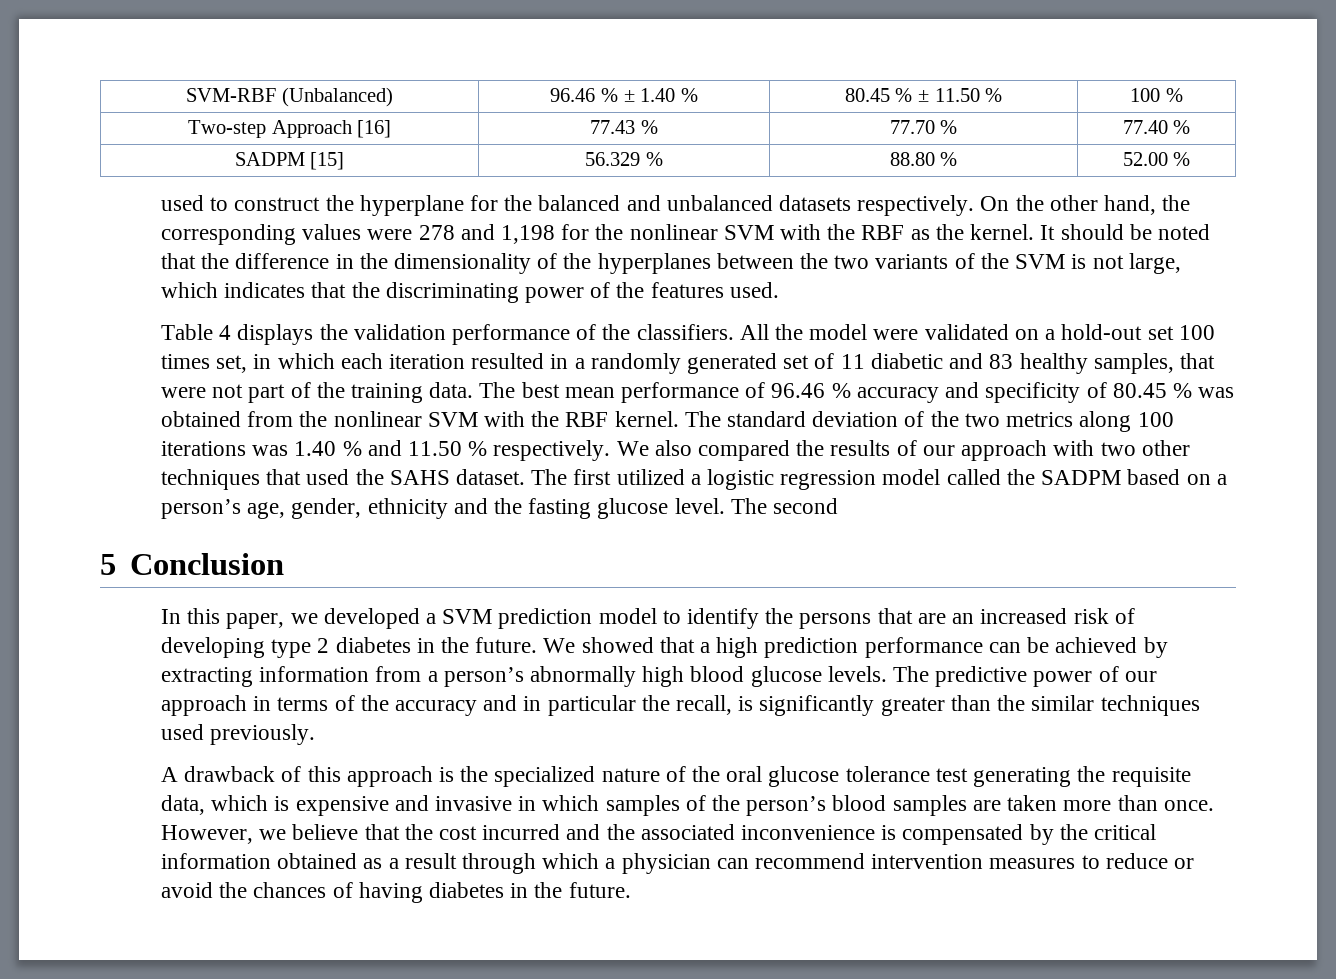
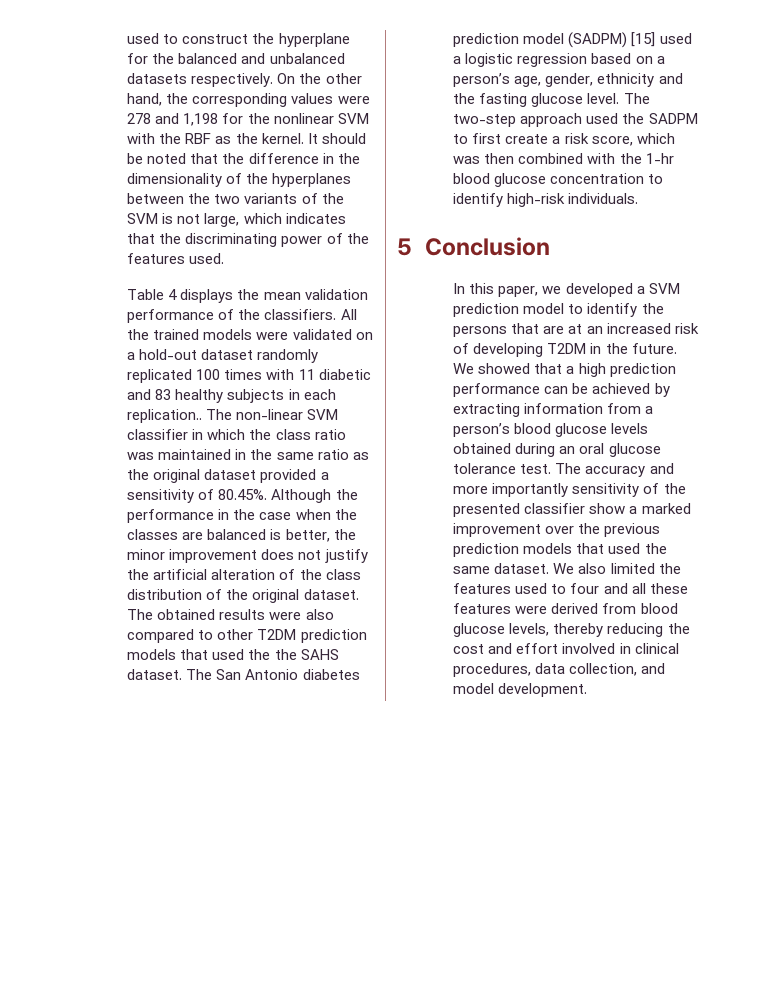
- SVM-RBF (Unbalanced) | 96.46 % ± 1.40 % | 80.45 % ± 11.50 % | 100 %
- Two-step Approach [16] | 77.43 % | 77.70 % | 77.40 %
- SADPM [15] | 56.329 % | 88.80 % | 52.00 %
- Table 4 displays the validation performance of the classifiers.
+ Table 4 displays the mean validation performance of the classifiers.
- All the model were validated on a hold-out set 100 times set, in which each iteration resulted in a randomly generated set of 11 diabetic and 83 healthy samples, that were not part of the training data. The best mean performance of 96.46 % accuracy and specificity of 80.45 % was obtained from the nonlinear SVM with the RBF kernel. The standard deviation of the two metrics along 100 iterations was 1.40 % and 11.50 % respectively. We also compared the results of our approach with two other techniques that used the SAHS dataset.
+ All the trained models were validated on a hold-out dataset randomly replicated 100 times with 11 diabetic and 83 healthy subjects in each replication.. The non-linear SVM classifier in which the class ratio was maintained in the same ratio as the original dataset provided a sensitivity of 80.45%. Although the performance in the case when the classes are balanced is better, the minor improvement does not justify the artificial alteration of the class distribution of the original dataset. The obtained results were also compared to other T2DM prediction models that used the the SAHS dataset.
- The first utilized a logistic regression model called the SADPM based on a person’s age, gender, ethnicity and the fasting glucose level.
+ The San Antonio diabetes prediction model (SADPM) [15] used a logistic regression based on a person’s age, gender, ethnicity and the fasting glucose level.
- The second
+ The two-step approach used the SADPM to first create a risk score, which was then combined with the 1-hr blood glucose concentration to identify high-risk individuals.
- In this paper, we developed a SVM prediction model to identify the persons that are an increased risk of developing type 2 diabetes in the future.
+ In this paper, we developed a SVM prediction model to identify the persons that are at an increased risk of developing T2DM in the future.
- We showed that a high prediction performance can be achieved by extracting information from a person’s abnormally high blood glucose levels. The predictive power of our approach in terms of the accuracy and in particular the recall, is significantly greater than the similar techniques used previously.
- A drawback of this approach is the specialized nature of the oral glucose tolerance test generating the requisite data, which is expensive and invasive in which samples of the person’s blood samples are taken more than once. However, we believe that the cost incurred and the associated inconvenience is compensated by the critical information obtained as a result through which a physician can recommend intervention measures to reduce or avoid the chances of having diabetes in the future.
+ We showed that a high prediction performance can be achieved by extracting information from a person’s blood glucose levels obtained during an oral glucose tolerance test. The accuracy and more importantly sensitivity of the presented classifier show a marked improvement over the previous prediction models that used the same dataset. We also limited the features used to four and all these features were derived from blood glucose levels, thereby reducing the cost and effort involved in clinical procedures, data collection, and model development.

